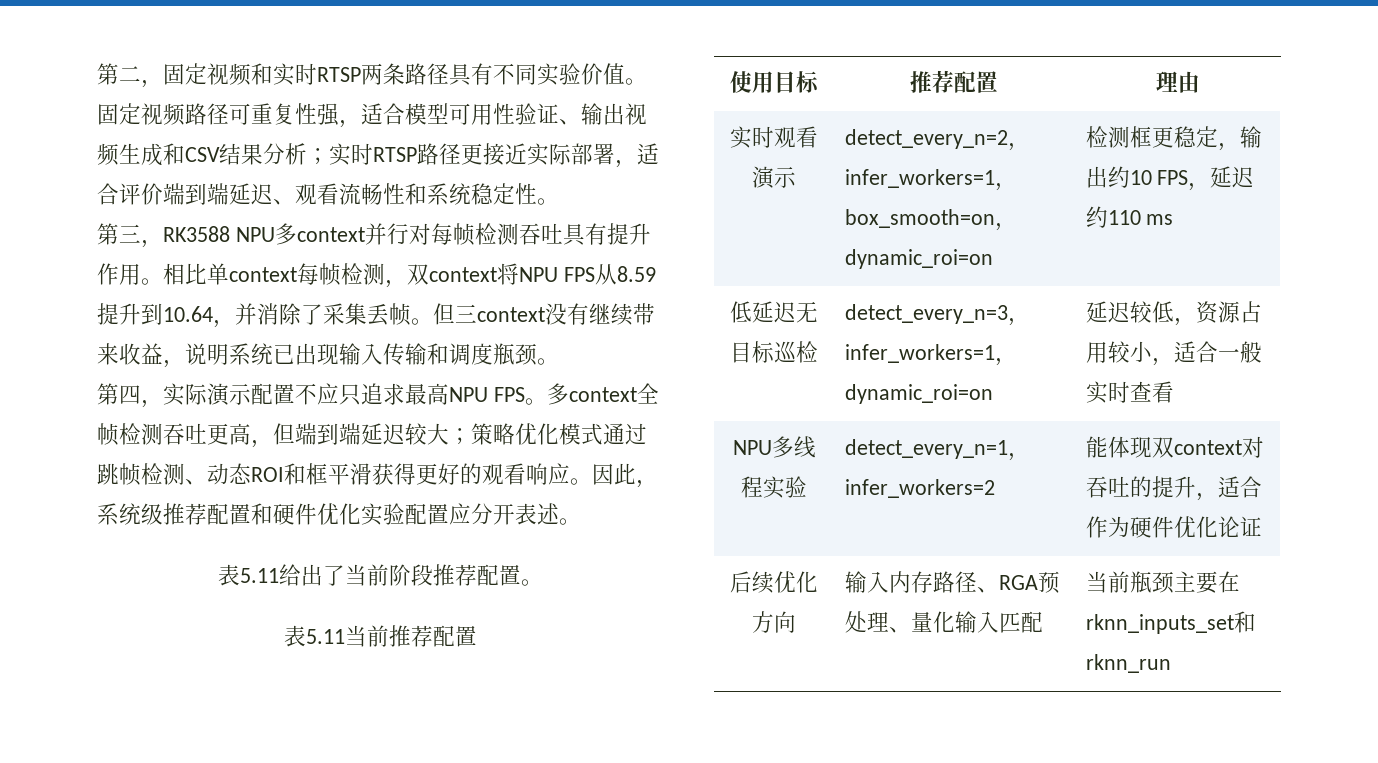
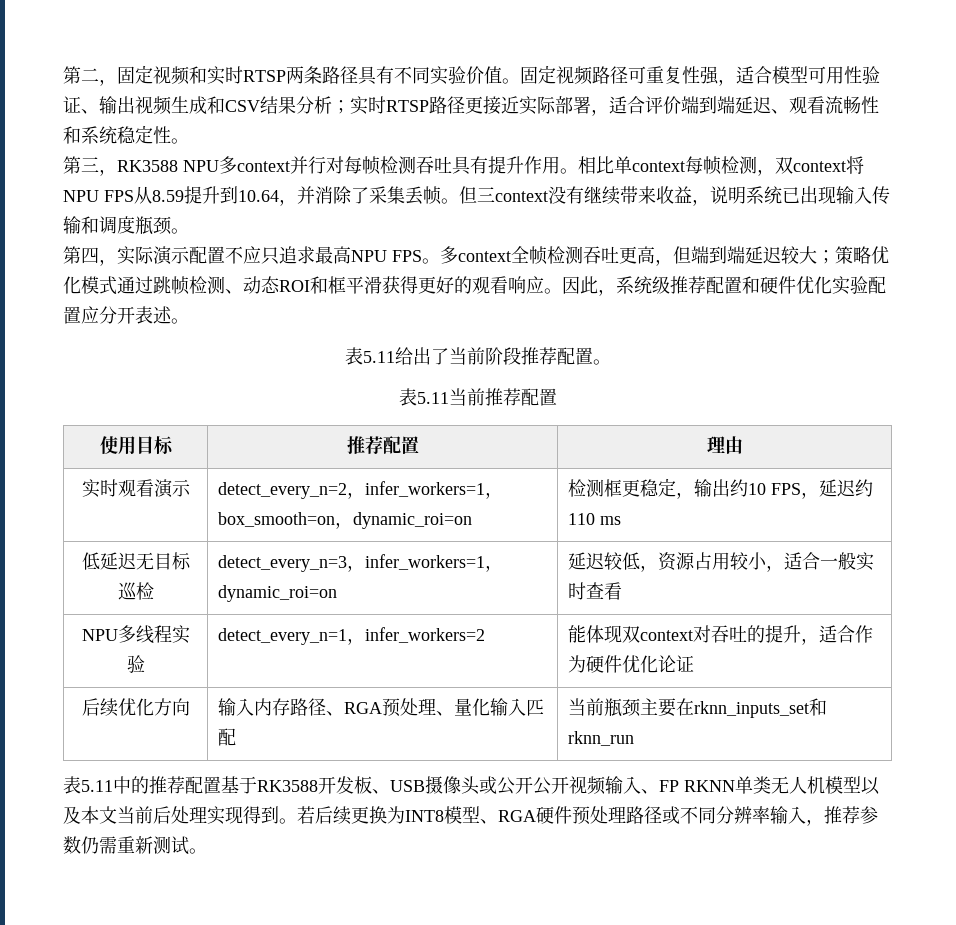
+ 表5.11中的推荐配置基于RK3588开发板、USB摄像头或公开公开视频输入、FP RKNN单类无人机模型以及本文当前后处理实现得到。若后续更换为INT8模型、RGA硬件预处理路径或不同分辨率输入，推荐参数仍需重新测试。

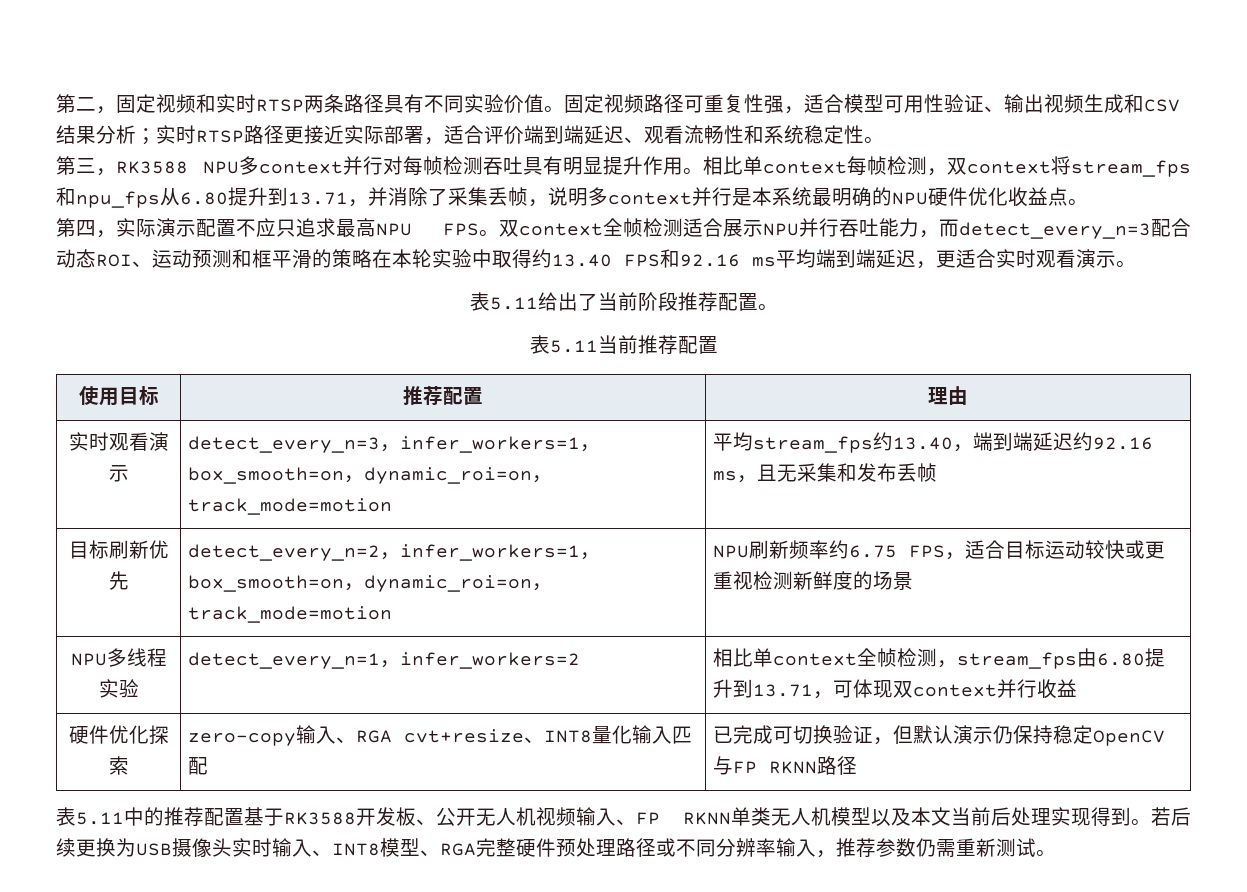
- 第三，RK3588 NPU多context并行对每帧检测吞吐具有提升作用。
+ 第三，RK3588 NPU多context并行对每帧检测吞吐具有明显提升作用。
- 相比单context每帧检测，双context将NPU FPS从8.59提升到10.64，并消除了采集丢帧。但三context没有继续带来收益，说明系统已出现输入传输和调度瓶颈。
+ 相比单context每帧检测，双context将stream_fps和npu_fps从6.80提升到13.71，并消除了采集丢帧，说明多context并行是本系统最明确的NPU硬件优化收益点。
- 多context全帧检测吞吐更高，但端到端延迟较大；策略优化模式通过跳帧检测、动态ROI和框平滑获得更好的观看响应。因此，系统级推荐配置和硬件优化实验配置应分开表述。
+ 双context全帧检测适合展示NPU并行吞吐能力，而detect_every_n=3配合动态ROI、运动预测和框平滑的策略在本轮实验中取得约13.40 FPS和92.16 ms平均端到端延迟，更适合实时观看演示。
- 实时观看演示 | detect_every_n=2，infer_workers=1，box_smooth=on，dynamic_roi=on | 检测框更稳定，输出约10 FPS，延迟约110 ms
- 低延迟无目标巡检 | detect_every_n=3，infer_workers=1，dynamic_roi=on | 延迟较低，资源占用较小，适合一般实时查看
+ 实时观看演示 | detect_every_n=3，infer_workers=1，box_smooth=on，dynamic_roi=on，track_mode=motion | 平均stream_fps约13.40，端到端延迟约92.16 ms，且无采集和发布丢帧
+ 目标刷新优先 | detect_every_n=2，infer_workers=1，box_smooth=on，dynamic_roi=on，track_mode=motion | NPU刷新频率约6.75 FPS，适合目标运动较快或更重视检测新鲜度的场景
- NPU多线程实验 | detect_every_n=1，infer_workers=2 | 能体现双context对吞吐的提升，适合作为硬件优化论证
- 后续优化方向 | 输入内存路径、RGA预处理、量化输入匹配 | 当前瓶颈主要在rknn_inputs_set和rknn_run
+ NPU多线程实验 | detect_every_n=1，infer_workers=2 | 相比单context全帧检测，stream_fps由6.80提升到13.71，可体现双context并行收益
+ 硬件优化探索 | zero-copy输入、RGA cvt+resize、INT8量化输入匹配 | 已完成可切换验证，但默认演示仍保持稳定OpenCV与FP RKNN路径
- 表5.11中的推荐配置基于RK3588开发板、USB摄像头或公开公开视频输入、FP RKNN单类无人机模型以及本文当前后处理实现得到。
+ 表5.11中的推荐配置基于RK3588开发板、公开无人机视频输入、FP RKNN单类无人机模型以及本文当前后处理实现得到。
- 若后续更换为INT8模型、RGA硬件预处理路径或不同分辨率输入，推荐参数仍需重新测试。
+ 若后续更换为USB摄像头实时输入、INT8模型、RGA完整硬件预处理路径或不同分辨率输入，推荐参数仍需重新测试。

